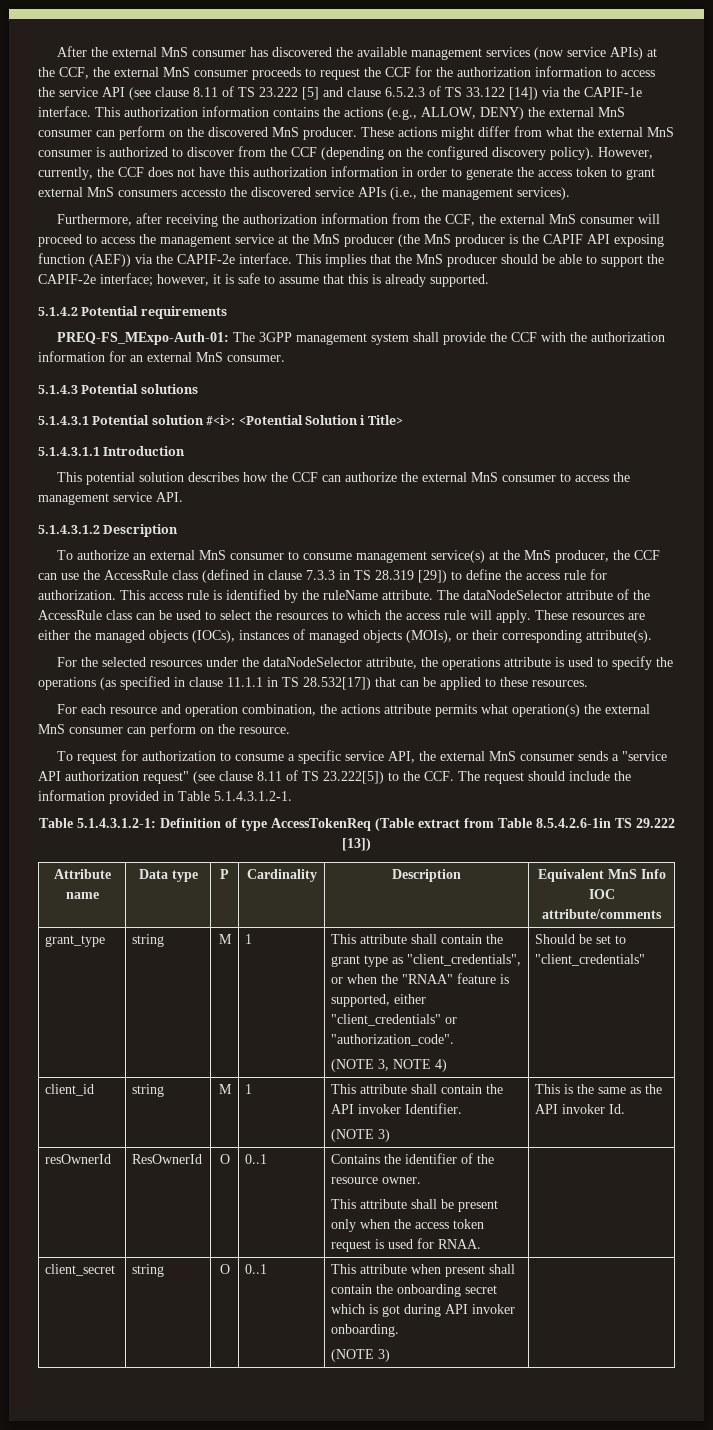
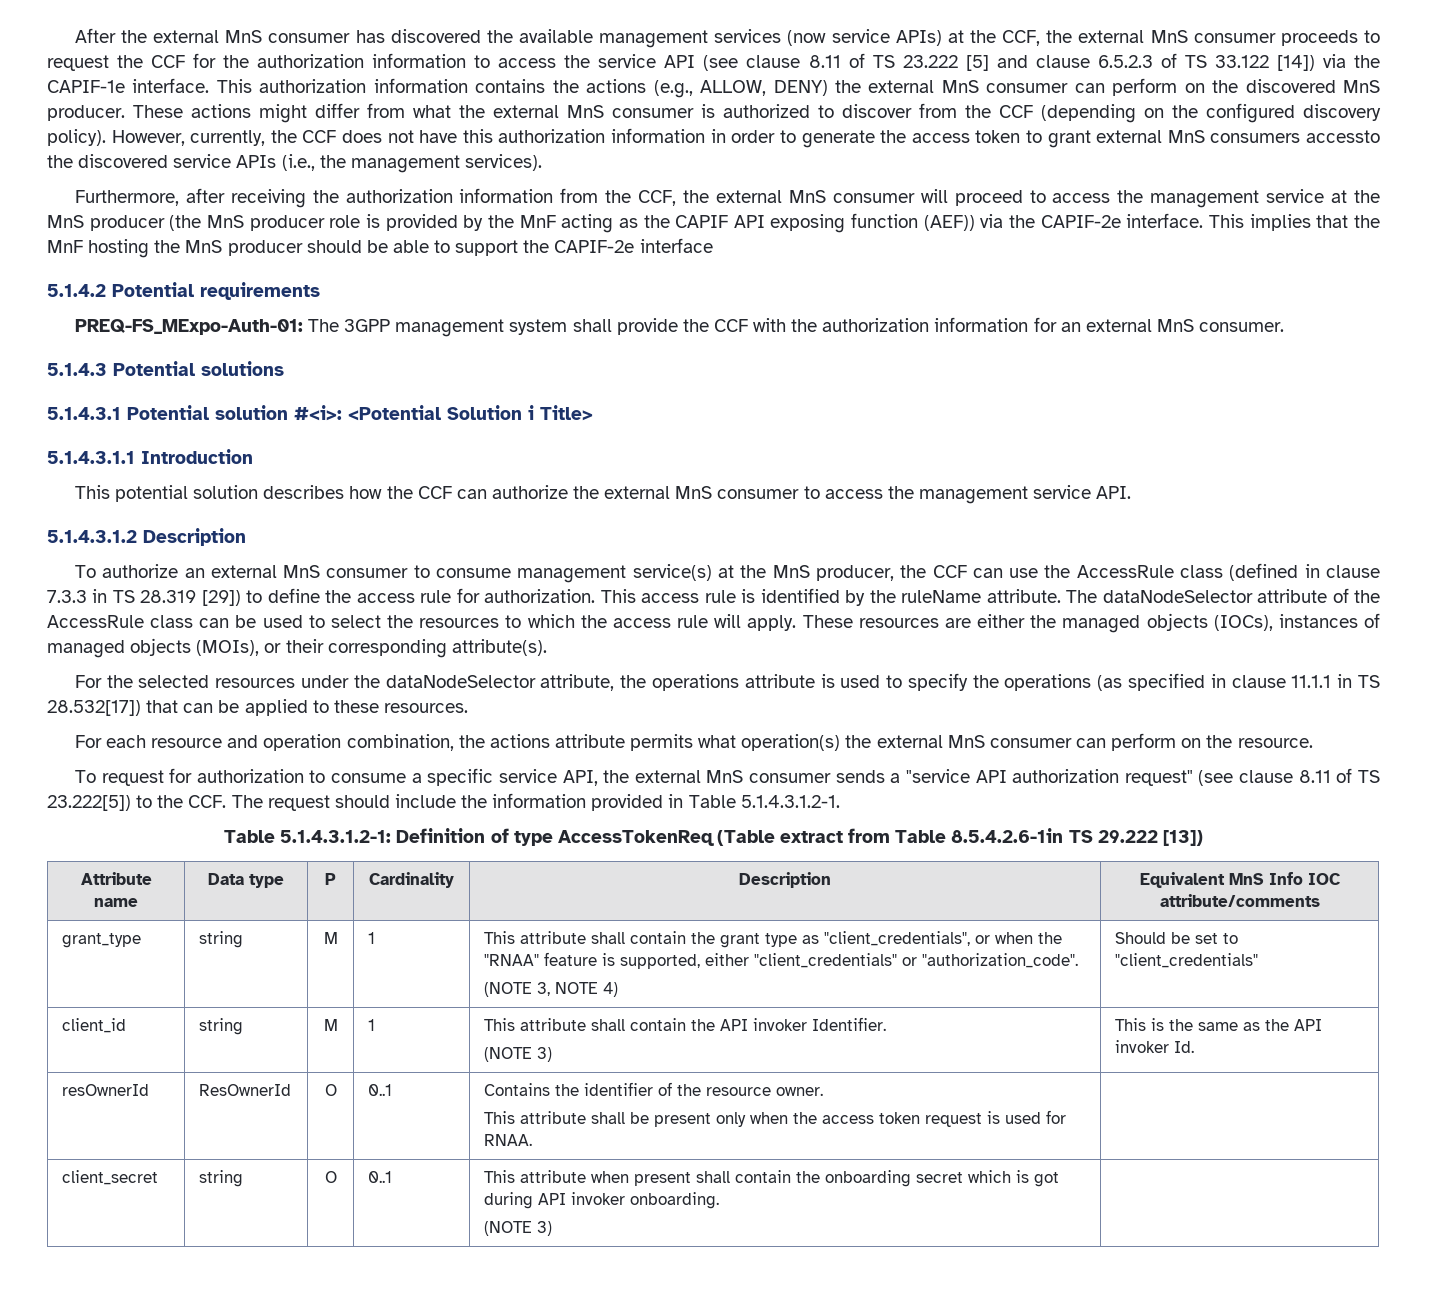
- Furthermore, after receiving the authorization information from the CCF, the external MnS consumer will proceed to access the management service at the MnS producer (the MnS producer is the CAPIF API exposing function (AEF)) via the CAPIF-2e interface.
+ Furthermore, after receiving the authorization information from the CCF, the external MnS consumer will proceed to access the management service at the MnS producer (the MnS producer role is provided by the MnF acting as the CAPIF API exposing function (AEF)) via the CAPIF-2e interface.
- This implies that the MnS producer should be able to support the CAPIF-2e interface; however, it is safe to assume that this is already supported.
+ This implies that the MnF hosting the MnS producer should be able to support the CAPIF-2e interface

